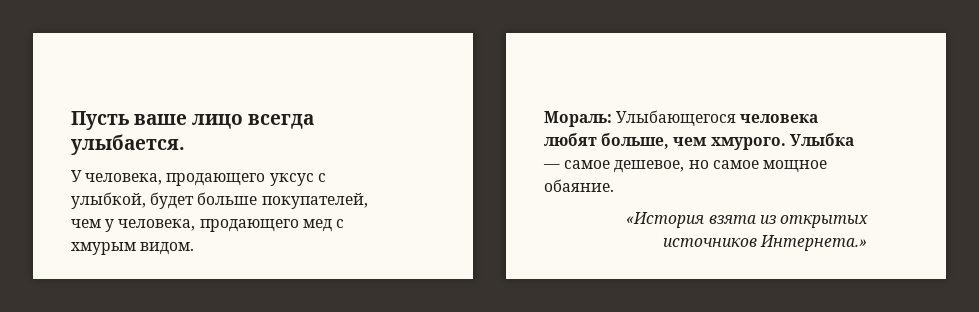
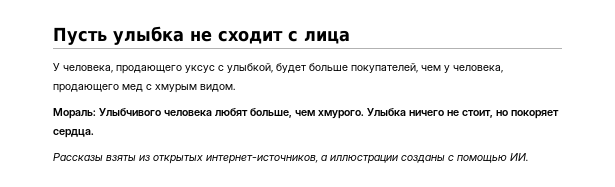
- Пусть ваше лицо всегда улыбается.
+ Пусть улыбка не сходит с лица
- Мораль: Улыбающегося человека любят больше, чем хмурого.
+ Мораль: Улыбчивого человека любят больше, чем хмурого.
- Улыбка — самое дешевое, но самое мощное обаяние.
- «История взята из открытых источников Интернета.»
+ Улыбка ничего не стоит, но покоряет сердца.
+ Рассказы взяты из открытых интернет-источников, а иллюстрации созданы с помощью ИИ.

